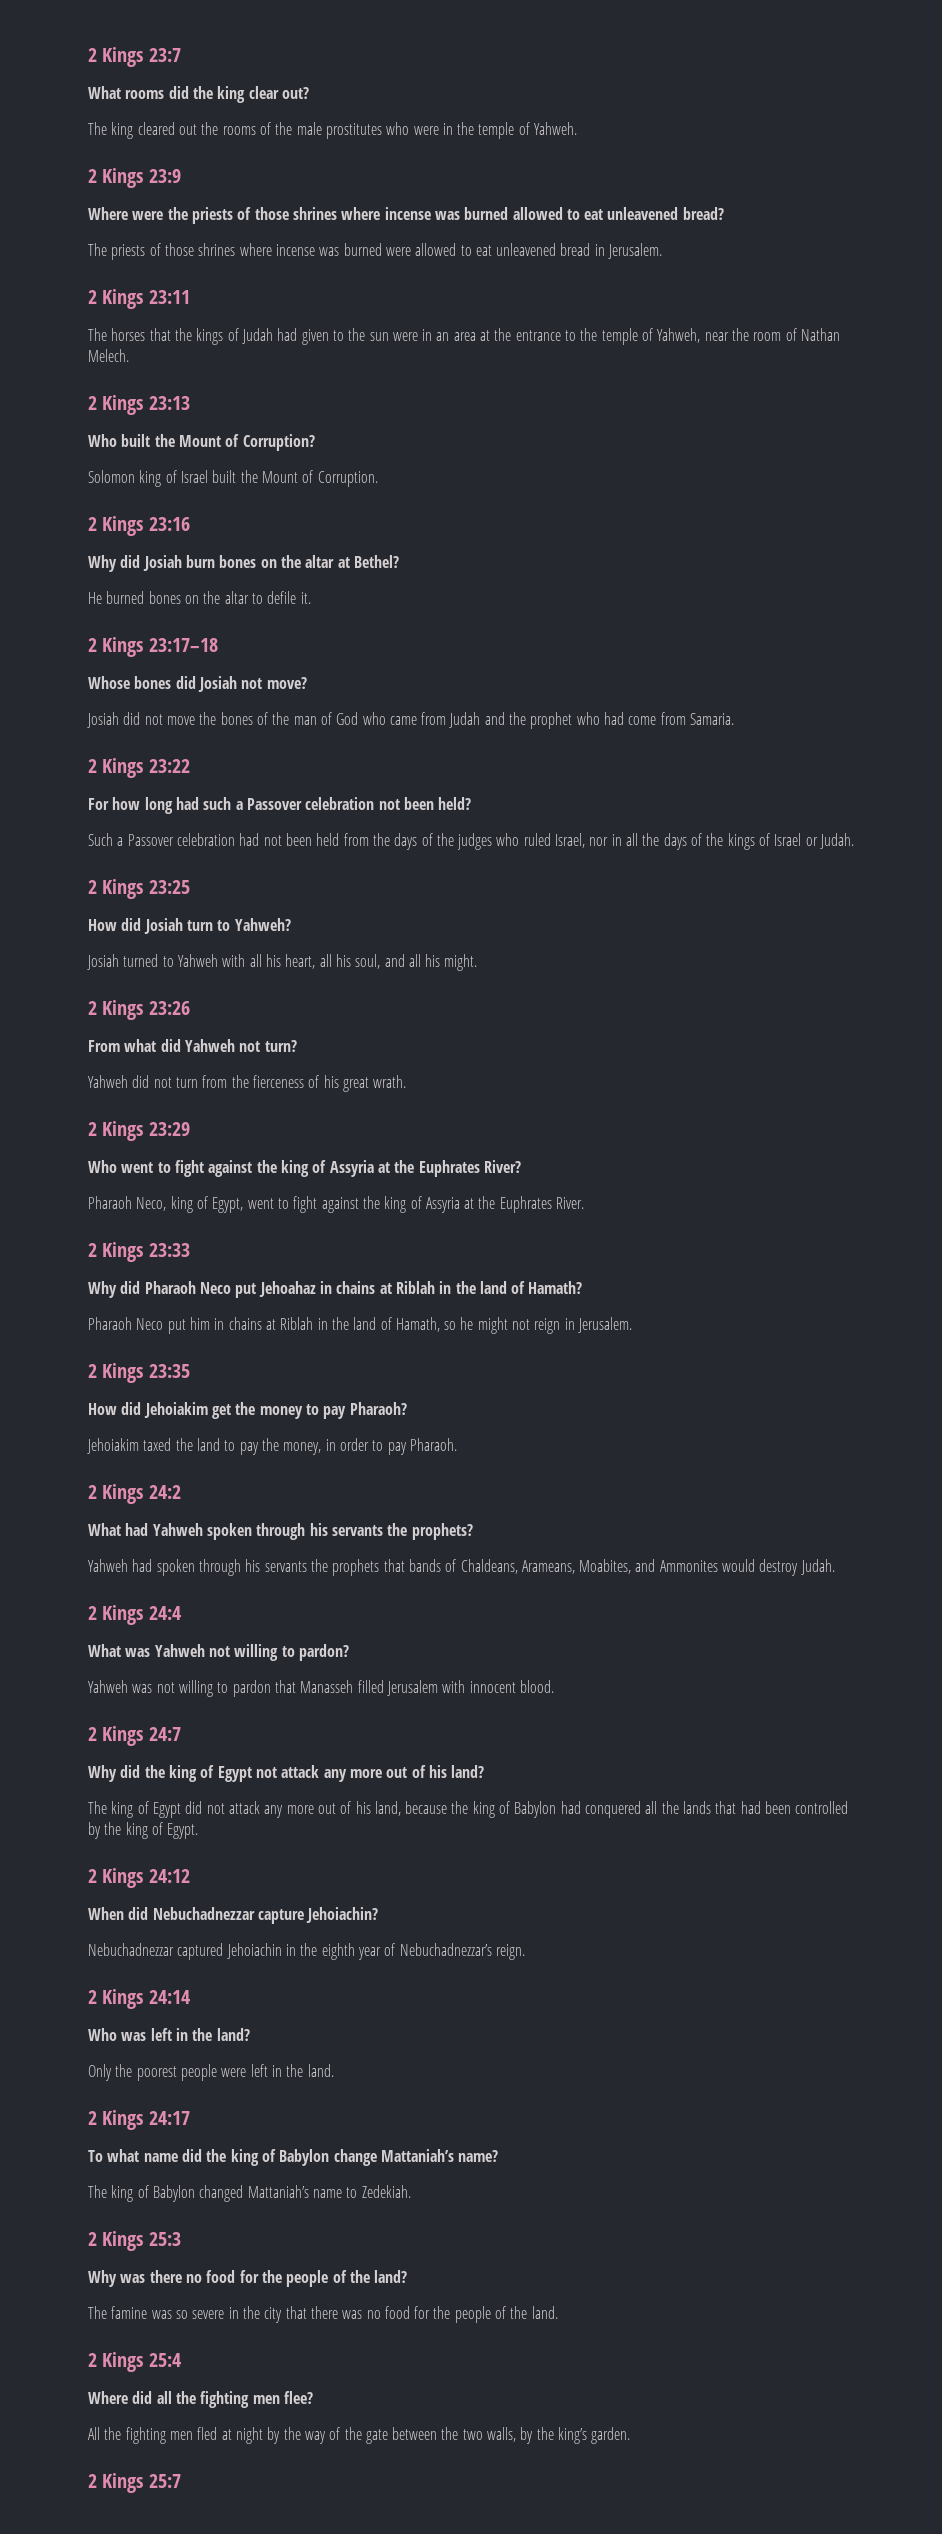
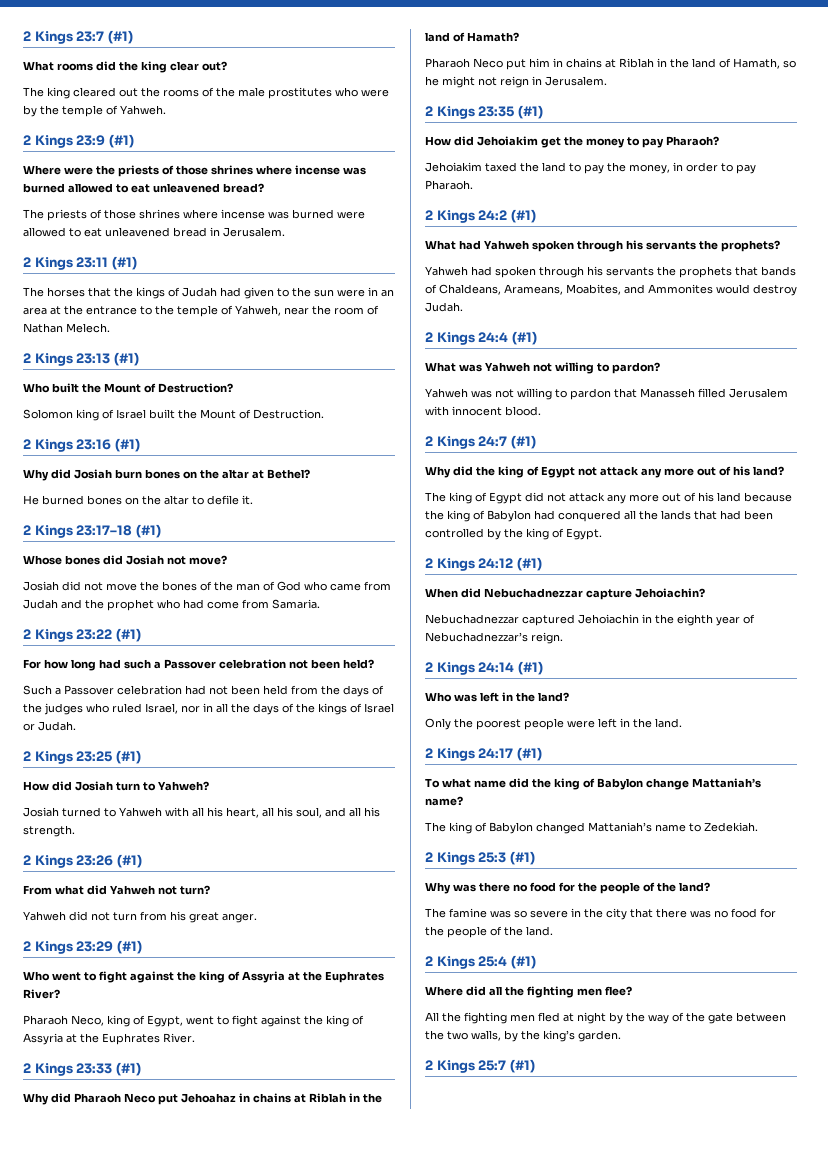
- 2 Kings 23:7
+ 2 Kings 23:7 (#1)
- The king cleared out the rooms of the male prostitutes who were in the temple of Yahweh.
+ The king cleared out the rooms of the male prostitutes who were by the temple of Yahweh.
- 2 Kings 23:9
+ 2 Kings 23:9 (#1)
- 2 Kings 23:11
+ 2 Kings 23:11 (#1)
- 2 Kings 23:13
+ 2 Kings 23:13 (#1)
- Who built the Mount of Corruption?
+ Who built the Mount of Destruction?
- Solomon king of Israel built the Mount of Corruption.
+ Solomon king of Israel built the Mount of Destruction.
- 2 Kings 23:16
+ 2 Kings 23:16 (#1)
- 2 Kings 23:17–18
+ 2 Kings 23:17–18 (#1)
- 2 Kings 23:22
+ 2 Kings 23:22 (#1)
- 2 Kings 23:25
+ 2 Kings 23:25 (#1)
- Josiah turned to Yahweh with all his heart, all his soul, and all his might.
+ Josiah turned to Yahweh with all his heart, all his soul, and all his strength.
- 2 Kings 23:26
+ 2 Kings 23:26 (#1)
- Yahweh did not turn from the fierceness of his great wrath.
+ Yahweh did not turn from his great anger.
- 2 Kings 23:29
+ 2 Kings 23:29 (#1)
- 2 Kings 23:33
+ 2 Kings 23:33 (#1)
- 2 Kings 23:35
+ 2 Kings 23:35 (#1)
- 2 Kings 24:2
+ 2 Kings 24:2 (#1)
- 2 Kings 24:4
+ 2 Kings 24:4 (#1)
- 2 Kings 24:7
+ 2 Kings 24:7 (#1)
- The king of Egypt did not attack any more out of his land, because the king of Babylon had conquered all the lands that had been controlled by the king of Egypt.
+ The king of Egypt did not attack any more out of his land because the king of Babylon had conquered all the lands that had been controlled by the king of Egypt.
- 2 Kings 24:12
+ 2 Kings 24:12 (#1)
- 2 Kings 24:14
+ 2 Kings 24:14 (#1)
- 2 Kings 24:17
+ 2 Kings 24:17 (#1)
- 2 Kings 25:3
+ 2 Kings 25:3 (#1)
- 2 Kings 25:4
+ 2 Kings 25:4 (#1)
- 2 Kings 25:7
+ 2 Kings 25:7 (#1)

